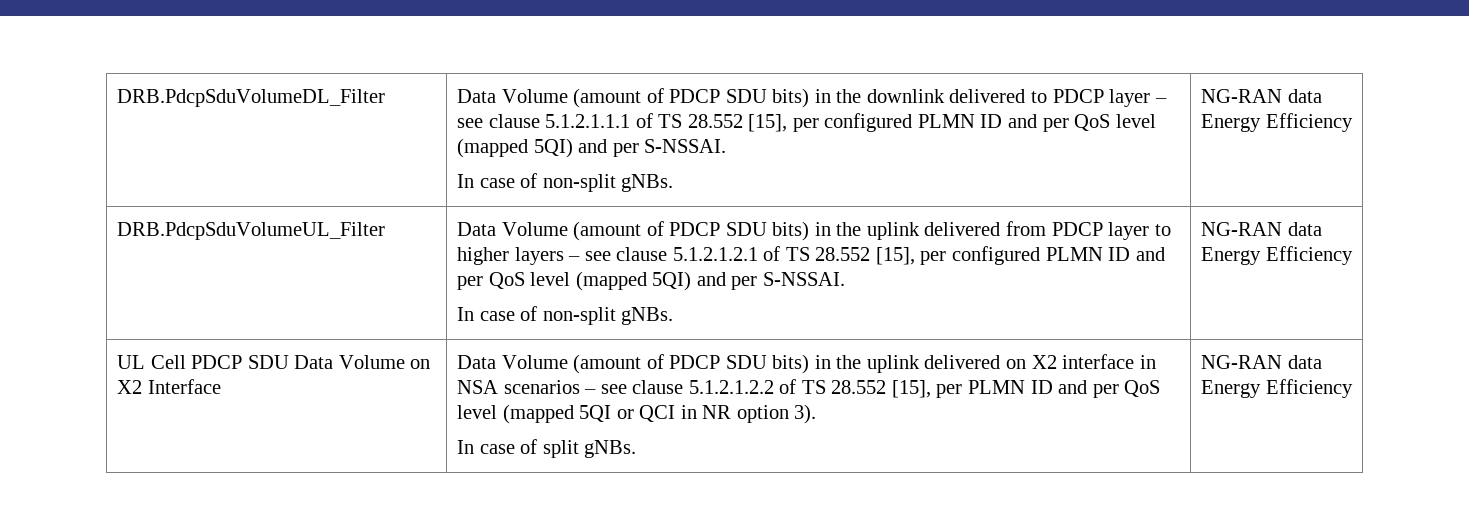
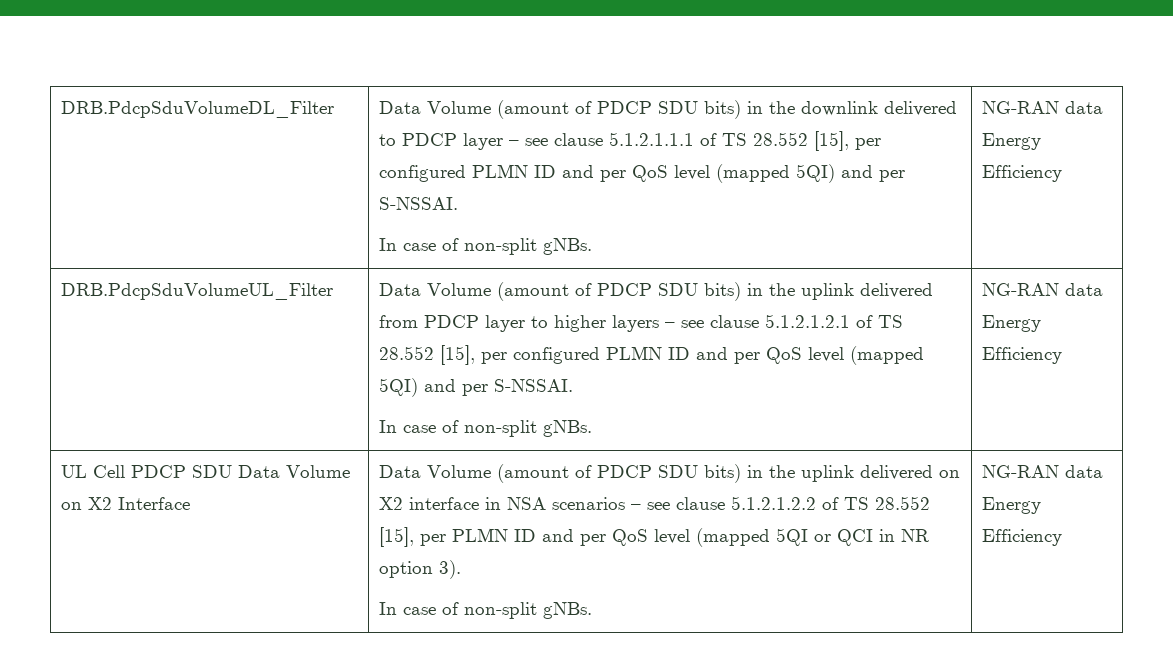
  Data Volume (amount of PDCP SDU bits) in the uplink delivered on X2 interface in NSA scenarios – see clause 5.1.2.1.2.2 of TS 28.552 [15], per PLMN ID and per QoS level (mapped 5QI or QCI in NR option 3).
- In case of split gNBs.
+ In case of non-split gNBs.

